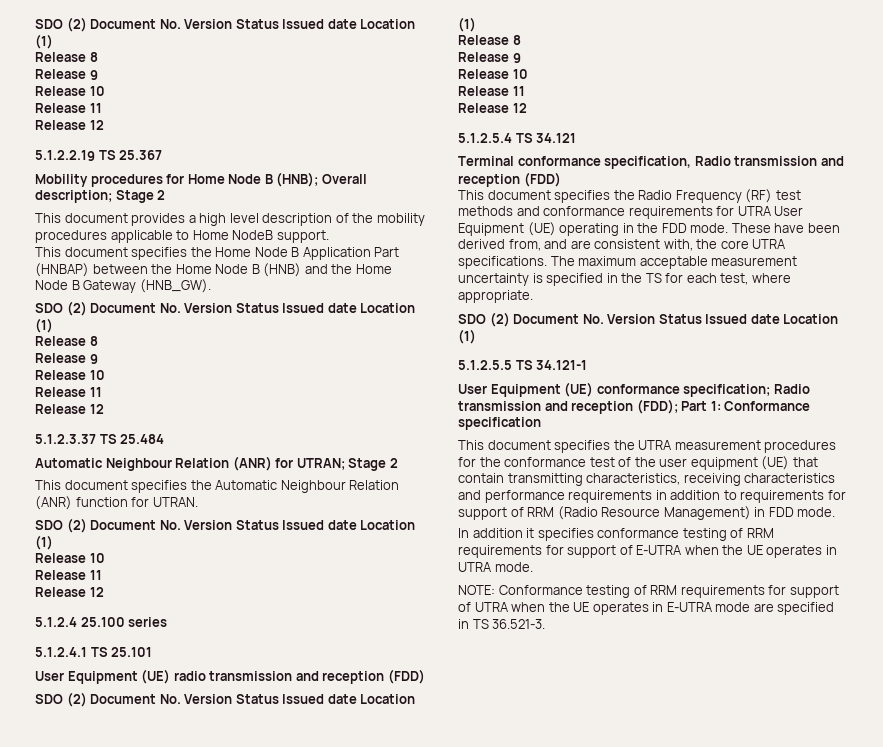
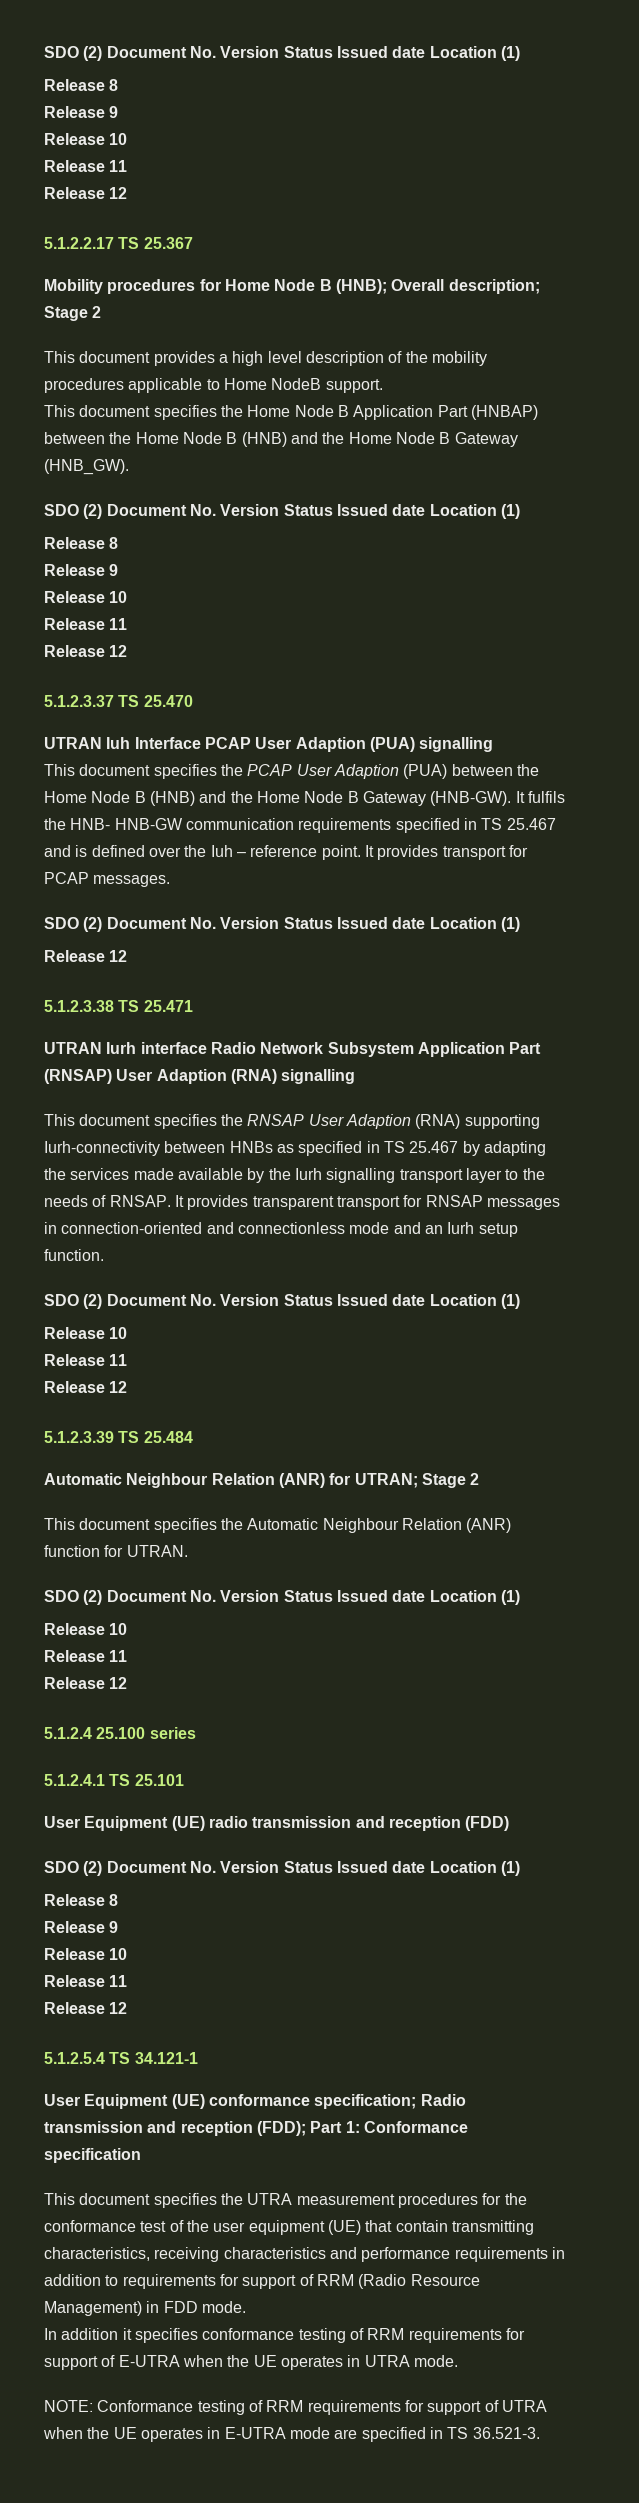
- 5.1.2.2.19 TS 25.367
+ 5.1.2.2.17 TS 25.367
- 5.1.2.3.37 TS 25.484
+ 5.1.2.3.37 TS 25.470
+ UTRAN Iuh Interface PCAP User Adaption (PUA) signalling
+ This document specifies the PCAP User Adaption (PUA) between the Home Node B (HNB) and the Home Node B Gateway (HNB-GW). It fulfils the HNB- HNB-GW communication requirements specified in TS 25.467 and is defined over the Iuh – reference point. It provides transport for PCAP messages.
+ SDO (2) Document No. Version Status Issued date Location (1)
+ Release 12
+ 5.1.2.3.38 TS 25.471
+ UTRAN Iurh interface Radio Network Subsystem Application Part (RNSAP) User Adaption (RNA) signalling
+ This document specifies the RNSAP User Adaption (RNA) supporting Iurh-connectivity between HNBs as specified in TS 25.467 by adapting the services made available by the Iurh signalling transport layer to the needs of RNSAP. It provides transparent transport for RNSAP messages in connection-oriented and connectionless mode and an Iurh setup function.
+ SDO (2) Document No. Version Status Issued date Location (1)
+ Release 10
+ Release 11
+ Release 12
+ 5.1.2.3.39 TS 25.484
- 5.1.2.5.4 TS 34.121
- Terminal conformance specification, Radio transmission and reception (FDD)
- This document specifies the Radio Frequency (RF) test methods and conformance requirements for UTRA User Equipment (UE) operating in the FDD mode. These have been derived from, and are consistent with, the core UTRA specifications. The maximum acceptable measurement uncertainty is specified in the TS for each test, where appropriate.
- SDO (2) Document No. Version Status Issued date Location (1)
- 5.1.2.5.5 TS 34.121-1
+ 5.1.2.5.4 TS 34.121-1

